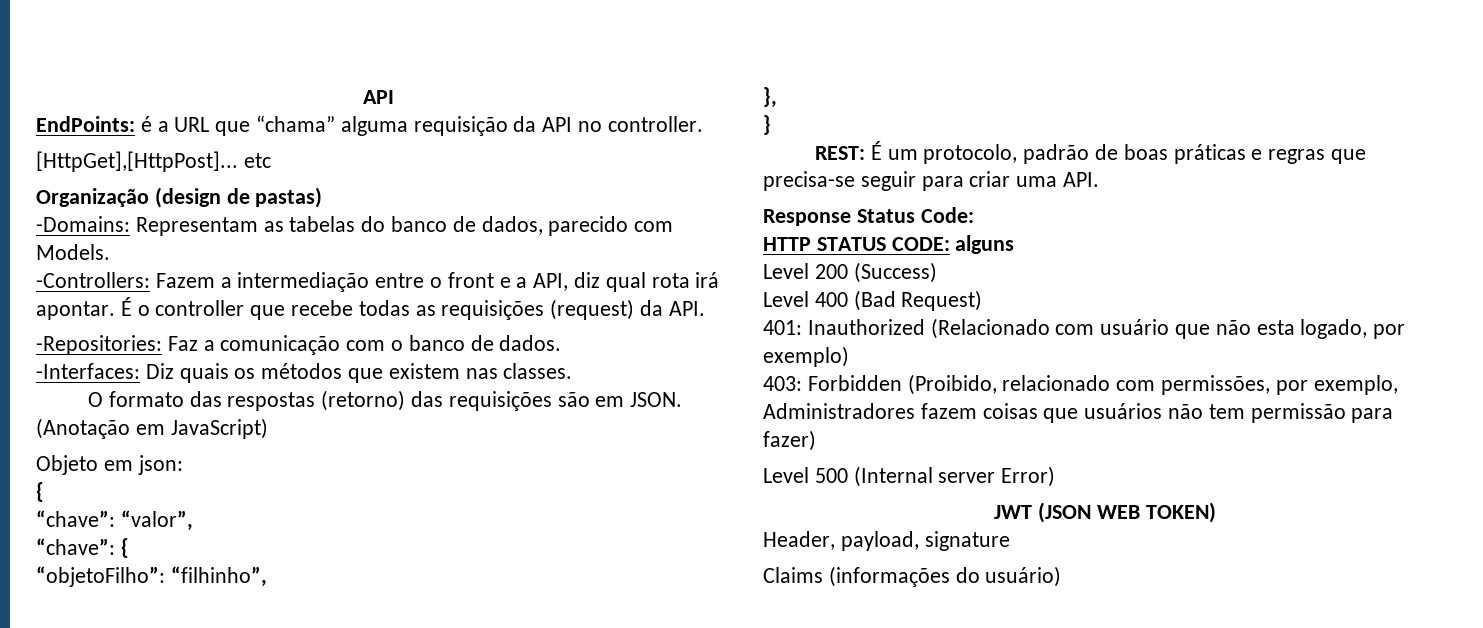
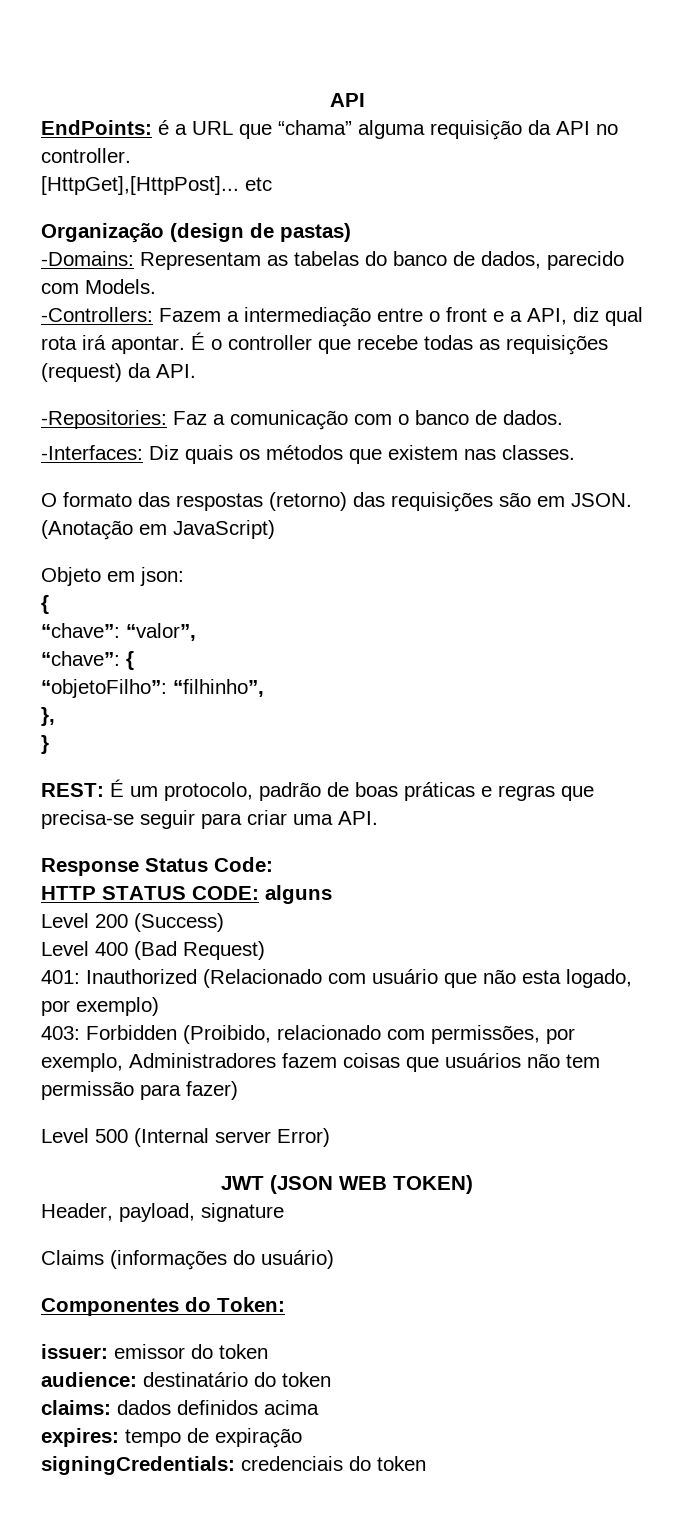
+ Componentes do Token:
+ issuer: emissor do token
+ audience: destinatário do token
+ claims: dados definidos acima
+ expires: tempo de expiração
+ signingCredentials: credenciais do token

